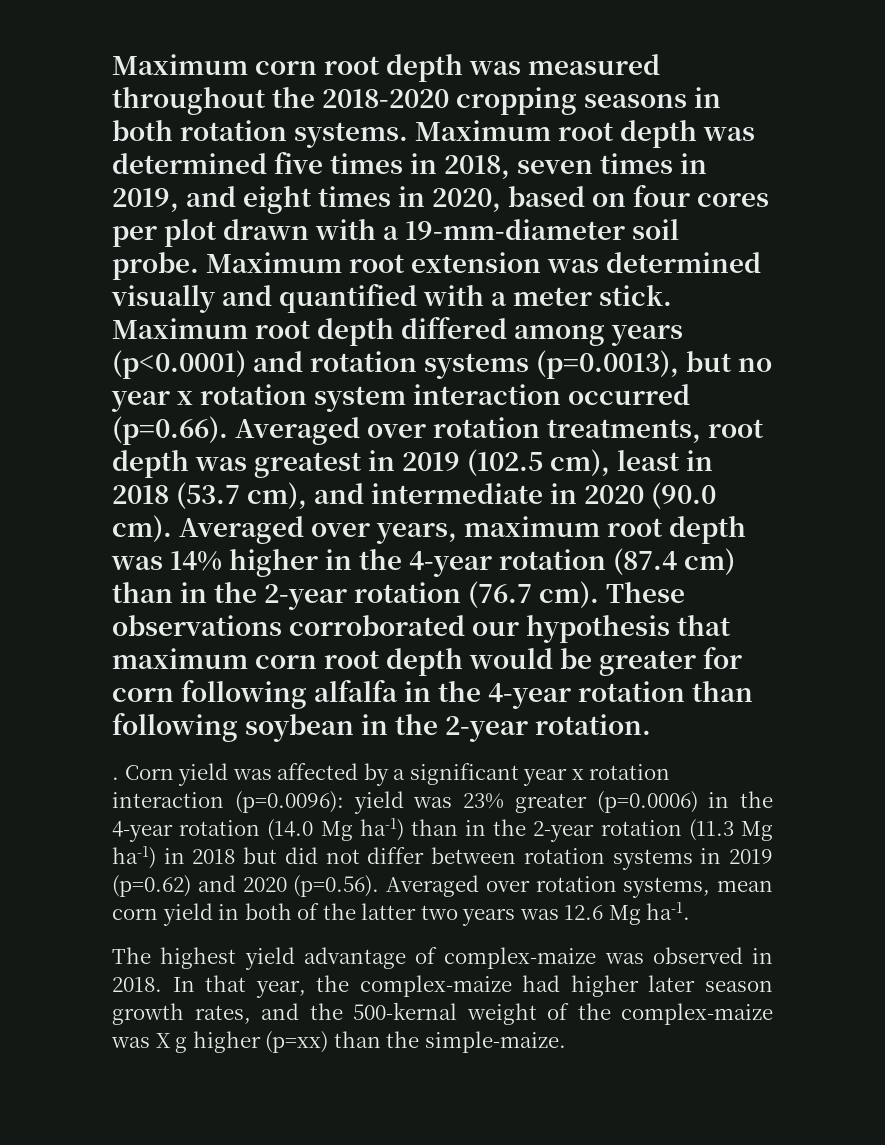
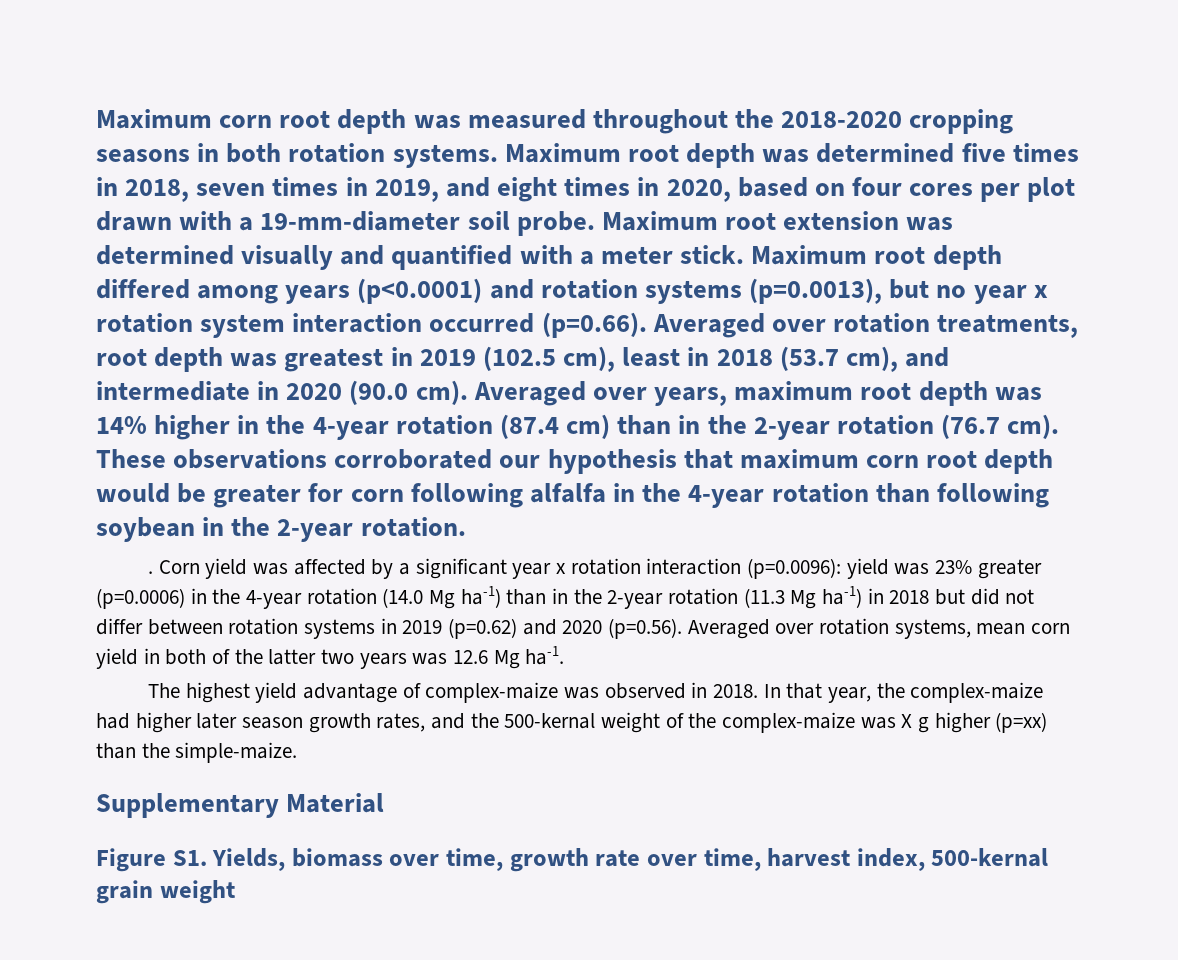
+ Supplementary Material
+ Figure S1. Yields, biomass over time, growth rate over time, harvest index, 500-kernal grain weight

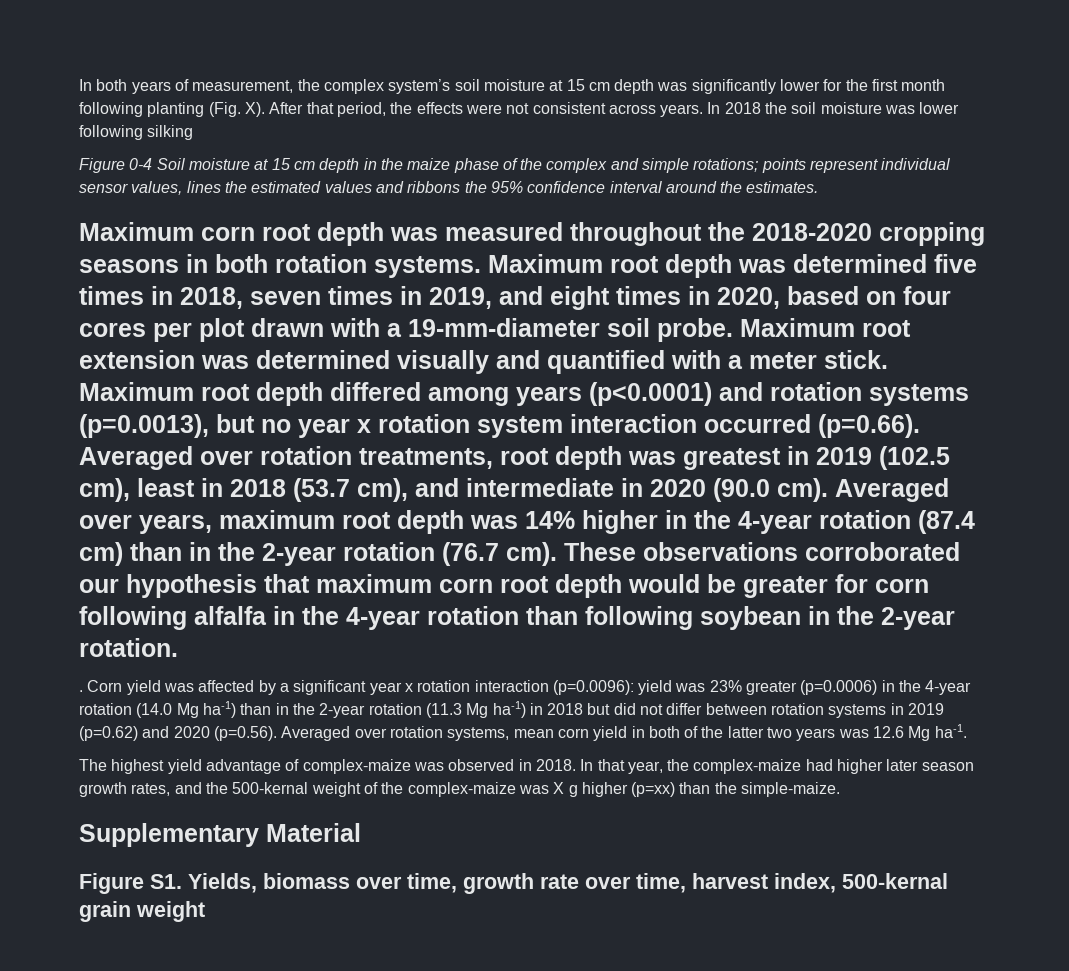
+ In both years of measurement, the complex system’s soil moisture at 15 cm depth was significantly lower for the first month following planting (Fig. X). After that period, the effects were not consistent across years. In 2018 the soil moisture was lower following silking
+ Figure 0-4 Soil moisture at 15 cm depth in the maize phase of the complex and simple rotations; points represent individual sensor values, lines the estimated values and ribbons the 95% confidence interval around the estimates.

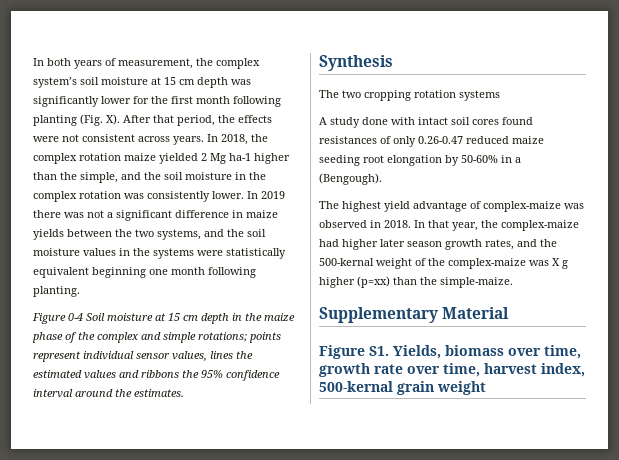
- In 2018 the soil moisture was lower following silking
+ In 2018, the complex rotation maize yielded 2 Mg ha-1 higher than the simple, and the soil moisture in the complex rotation was consistently lower. In 2019 there was not a significant difference in maize yields between the two systems, and the soil moisture values in the systems were statistically equivalent beginning one month following planting.
- Maximum corn root depth was measured throughout the 2018-2020 cropping seasons in both rotation systems. Maximum root depth was determined five times in 2018, seven times in 2019, and eight times in 2020, based on four cores per plot drawn with a 19-mm-diameter soil probe. Maximum root extension was determined visually and quantified with a meter stick. Maximum root depth differed among years (p<0.0001) and rotation systems (p=0.0013), but no year x rotation system interaction occurred (p=0.66). Averaged over rotation treatments, root depth was greatest in 2019 (102.5 cm), least in 2018 (53.7 cm), and intermediate in 2020 (90.0 cm). Averaged over years, maximum root depth was 14% higher in the 4-year rotation (87.4 cm) than in the 2-year rotation (76.7 cm). These observations corroborated our hypothesis that maximum corn root depth would be greater for corn following alfalfa in the 4-year rotation than following soybean in the 2-year rotation.
- . Corn yield was affected by a significant year x rotation interaction (p=0.0096): yield was 23% greater (p=0.0006) in the 4-year rotation (14.0 Mg ha-1) than in the 2-year rotation (11.3 Mg ha-1) in 2018 but did not differ between rotation systems in 2019 (p=0.62) and 2020 (p=0.56). Averaged over rotation systems, mean corn yield in both of the latter two years was 12.6 Mg ha-1.
+ Synthesis
+ The two cropping rotation systems
+ A study done with intact soil cores found resistances of only 0.26-0.47 reduced maize seeding root elongation by 50-60% in a (Bengough).

